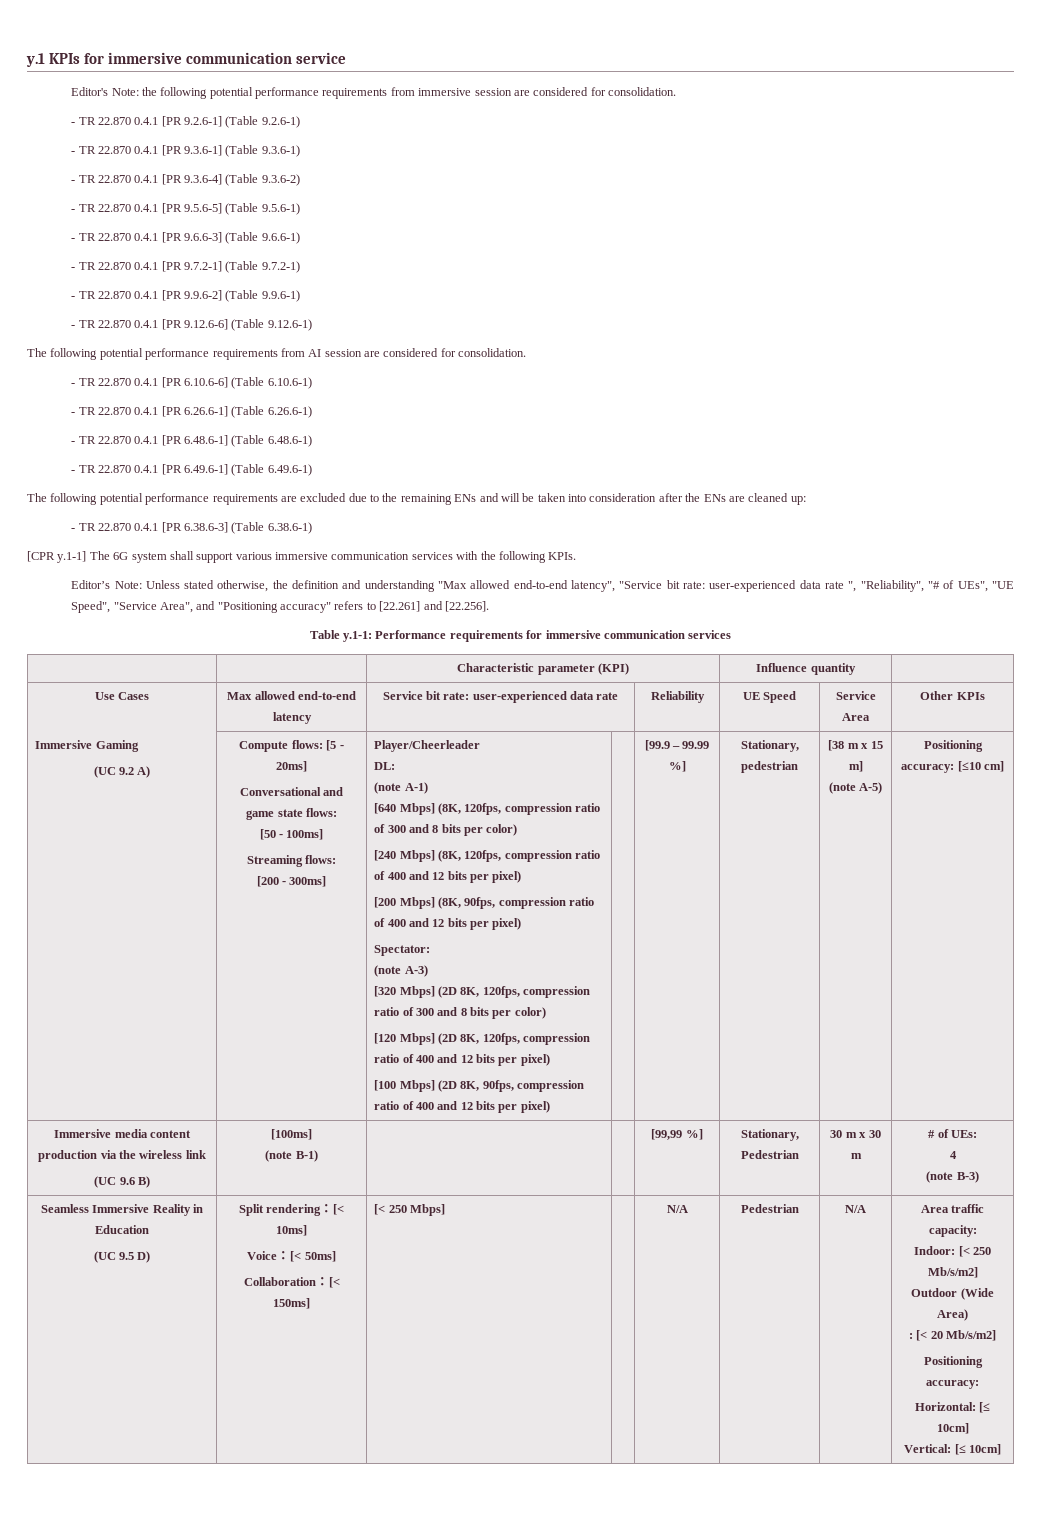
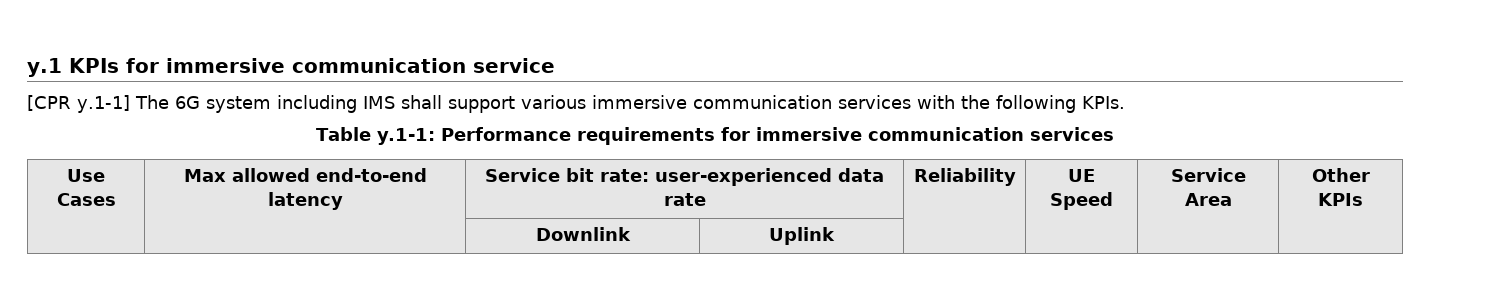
- Editor's Note: the following potential performance requirements from immersive session are considered for consolidation.
- - TR 22.870 0.4.1 [PR 9.2.6-1] (Table 9.2.6-1)
- - TR 22.870 0.4.1 [PR 9.3.6-1] (Table 9.3.6-1)
- - TR 22.870 0.4.1 [PR 9.3.6-4] (Table 9.3.6-2)
- - TR 22.870 0.4.1 [PR 9.5.6-5] (Table 9.5.6-1)
- - TR 22.870 0.4.1 [PR 9.6.6-3] (Table 9.6.6-1)
- - TR 22.870 0.4.1 [PR 9.7.2-1] (Table 9.7.2-1)
- - TR 22.870 0.4.1 [PR 9.9.6-2] (Table 9.9.6-1)
- - TR 22.870 0.4.1 [PR 9.12.6-6] (Table 9.12.6-1)
- The following potential performance requirements from AI session are considered for consolidation.
- - TR 22.870 0.4.1 [PR 6.10.6-6] (Table 6.10.6-1)
- - TR 22.870 0.4.1 [PR 6.26.6-1] (Table 6.26.6-1)
- - TR 22.870 0.4.1 [PR 6.48.6-1] (Table 6.48.6-1)
- - TR 22.870 0.4.1 [PR 6.49.6-1] (Table 6.49.6-1)
- The following potential performance requirements are excluded due to the remaining ENs and will be taken into consideration after the ENs are cleaned up:
- - TR 22.870 0.4.1 [PR 6.38.6-3] (Table 6.38.6-1)
- [CPR y.1-1] The 6G system shall support various immersive communication services with the following KPIs.
+ [CPR y.1-1] The 6G system including IMS shall support various immersive communication services with the following KPIs.
- Editor’s Note: Unless stated otherwise, the definition and understanding "Max allowed end-to-end latency", "Service bit rate: user-experienced data rate ", "Reliability", "# of UEs", "UE Speed", "Service Area", and "Positioning accuracy" refers to [22.261] and [22.256].
- | | Characteristic parameter (KPI) | Influence quantity |
- Immersive Gaming
- (UC 9.2 A) | Compute flows: [5 - 20ms]
- Conversational and game state flows:
- [50 - 100ms]
- Streaming flows:
- [200 - 300ms] | Player/Cheerleader
- DL:
- (note A-1)
- [640 Mbps] (8K, 120fps, compression ratio of 300 and 8 bits per color)
- [240 Mbps] (8K, 120fps, compression ratio of 400 and 12 bits per pixel)
- [200 Mbps] (8K, 90fps, compression ratio of 400 and 12 bits per pixel)
- Spectator:
- (note A-3)
- [320 Mbps] (2D 8K, 120fps, compression ratio of 300 and 8 bits per color)
- [120 Mbps] (2D 8K, 120fps, compression ratio of 400 and 12 bits per pixel)
- [100 Mbps] (2D 8K, 90fps, compression ratio of 400 and 12 bits per pixel) | | [99.9 – 99.99 %] | Stationary, pedestrian | [38 m x 15 m]
- (note A-5) | Positioning accuracy: [≤10 cm]
- Immersive media content production via the wireless link
- (UC 9.6 B) | [100ms]
- (note B-1) | | | [99,99 %] | Stationary, Pedestrian | 30 m x 30 m | # of UEs:
- 4
- (note B-3)
- Seamless Immersive Reality in Education
- (UC 9.5 D) | Split rendering：[< 10ms]
- Voice：[< 50ms]
- Collaboration：[< 150ms] | [< 250 Mbps] | | N/A | Pedestrian | N/A | Area traffic capacity:
- Indoor: [< 250 Mb/s/m2]
- Outdoor (Wide Area)
- : [< 20 Mb/s/m2]
- Positioning accuracy:
- Horizontal: [≤ 10cm]
- Vertical: [≤ 10cm]
+ Downlink | Uplink

